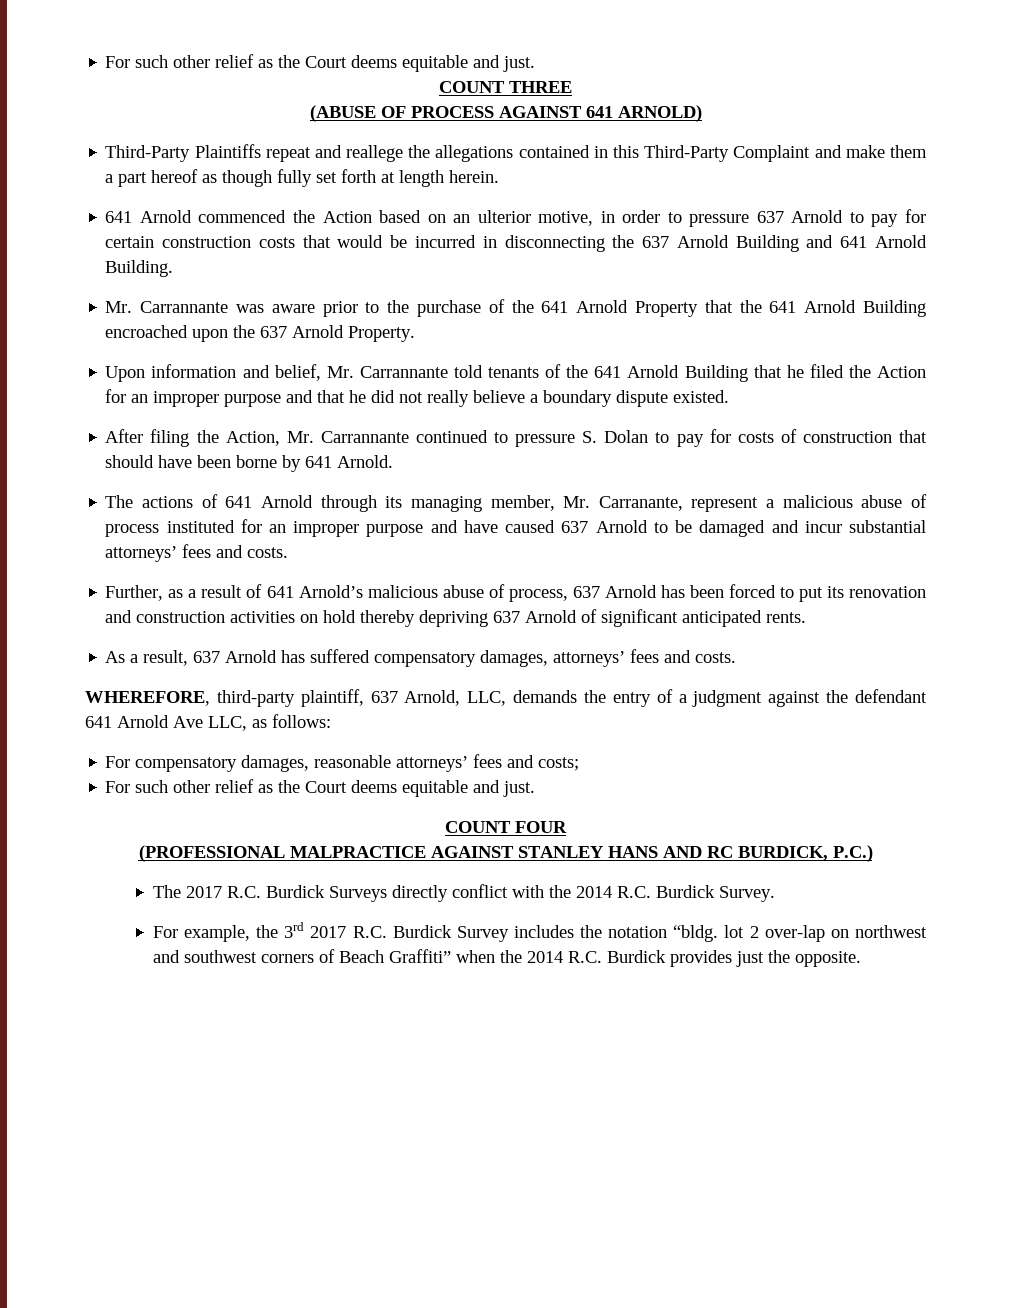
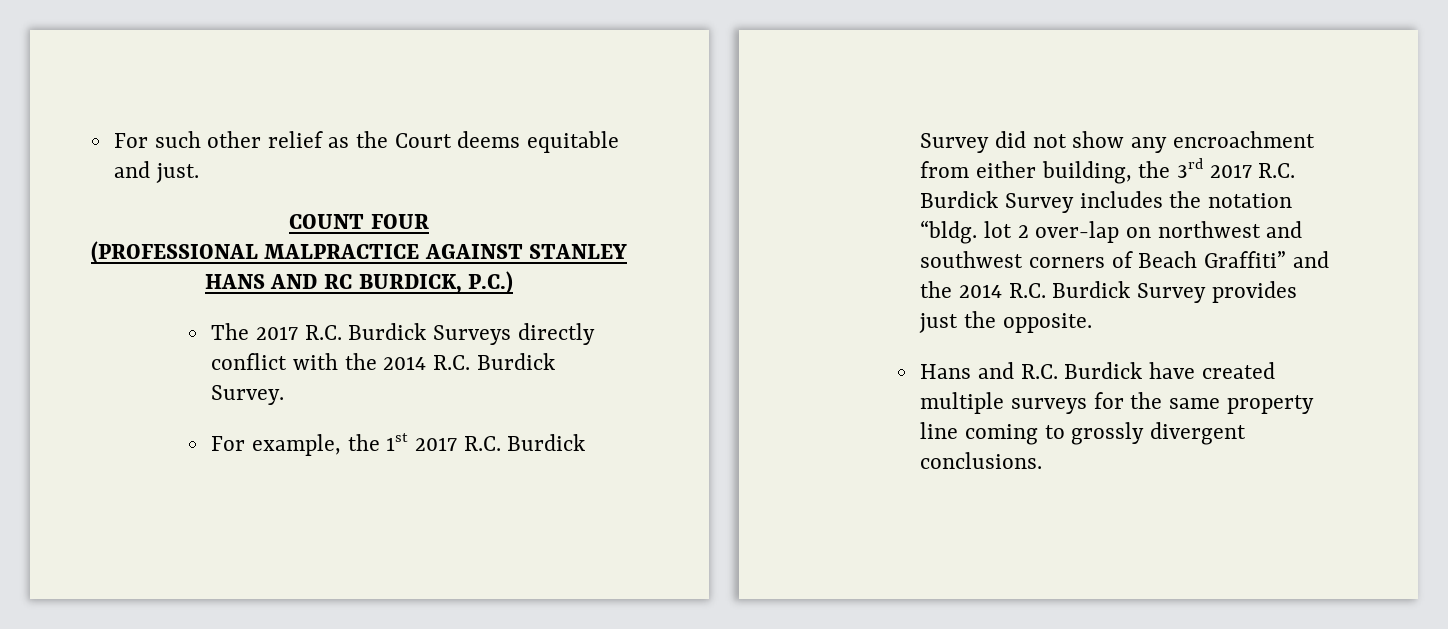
- COUNT THREE
- (ABUSE OF PROCESS AGAINST 641 ARNOLD)
- Third-Party Plaintiffs repeat and reallege the allegations contained in this Third-Party Complaint and make them a part hereof as though fully set forth at length herein.
- 641 Arnold commenced the Action based on an ulterior motive, in order to pressure 637 Arnold to pay for certain construction costs that would be incurred in disconnecting the 637 Arnold Building and 641 Arnold Building.
- Mr. Carrannante was aware prior to the purchase of the 641 Arnold Property that the 641 Arnold Building encroached upon the 637 Arnold Property.
- Upon information and belief, Mr. Carrannante told tenants of the 641 Arnold Building that he filed the Action for an improper purpose and that he did not really believe a boundary dispute existed.
- After filing the Action, Mr. Carrannante continued to pressure S. Dolan to pay for costs of construction that should have been borne by 641 Arnold.
- The actions of 641 Arnold through its managing member, Mr. Carranante, represent a malicious abuse of process instituted for an improper purpose and have caused 637 Arnold to be damaged and incur substantial attorneys’ fees and costs.
- Further, as a result of 641 Arnold’s malicious abuse of process, 637 Arnold has been forced to put its renovation and construction activities on hold thereby depriving 637 Arnold of significant anticipated rents.
- As a result, 637 Arnold has suffered compensatory damages, attorneys’ fees and costs.
- WHEREFORE, third-party plaintiff, 637 Arnold, LLC, demands the entry of a judgment against the defendant 641 Arnold Ave LLC, as follows:
- For compensatory damages, reasonable attorneys’ fees and costs;
- For such other relief as the Court deems equitable and just.
- For example, the 3rd 2017 R.C. Burdick Survey includes the notation “bldg. lot 2 over-lap on northwest and southwest corners of Beach Graffiti” when the 2014 R.C. Burdick provides just the opposite.
+ For example, the 1st 2017 R.C. Burdick Survey did not show any encroachment from either building, the 3rd 2017 R.C. Burdick Survey includes the notation “bldg. lot 2 over-lap on northwest and southwest corners of Beach Graffiti” and the 2014 R.C. Burdick Survey provides just the opposite.
+ Hans and R.C. Burdick have created multiple surveys for the same property line coming to grossly divergent conclusions.

